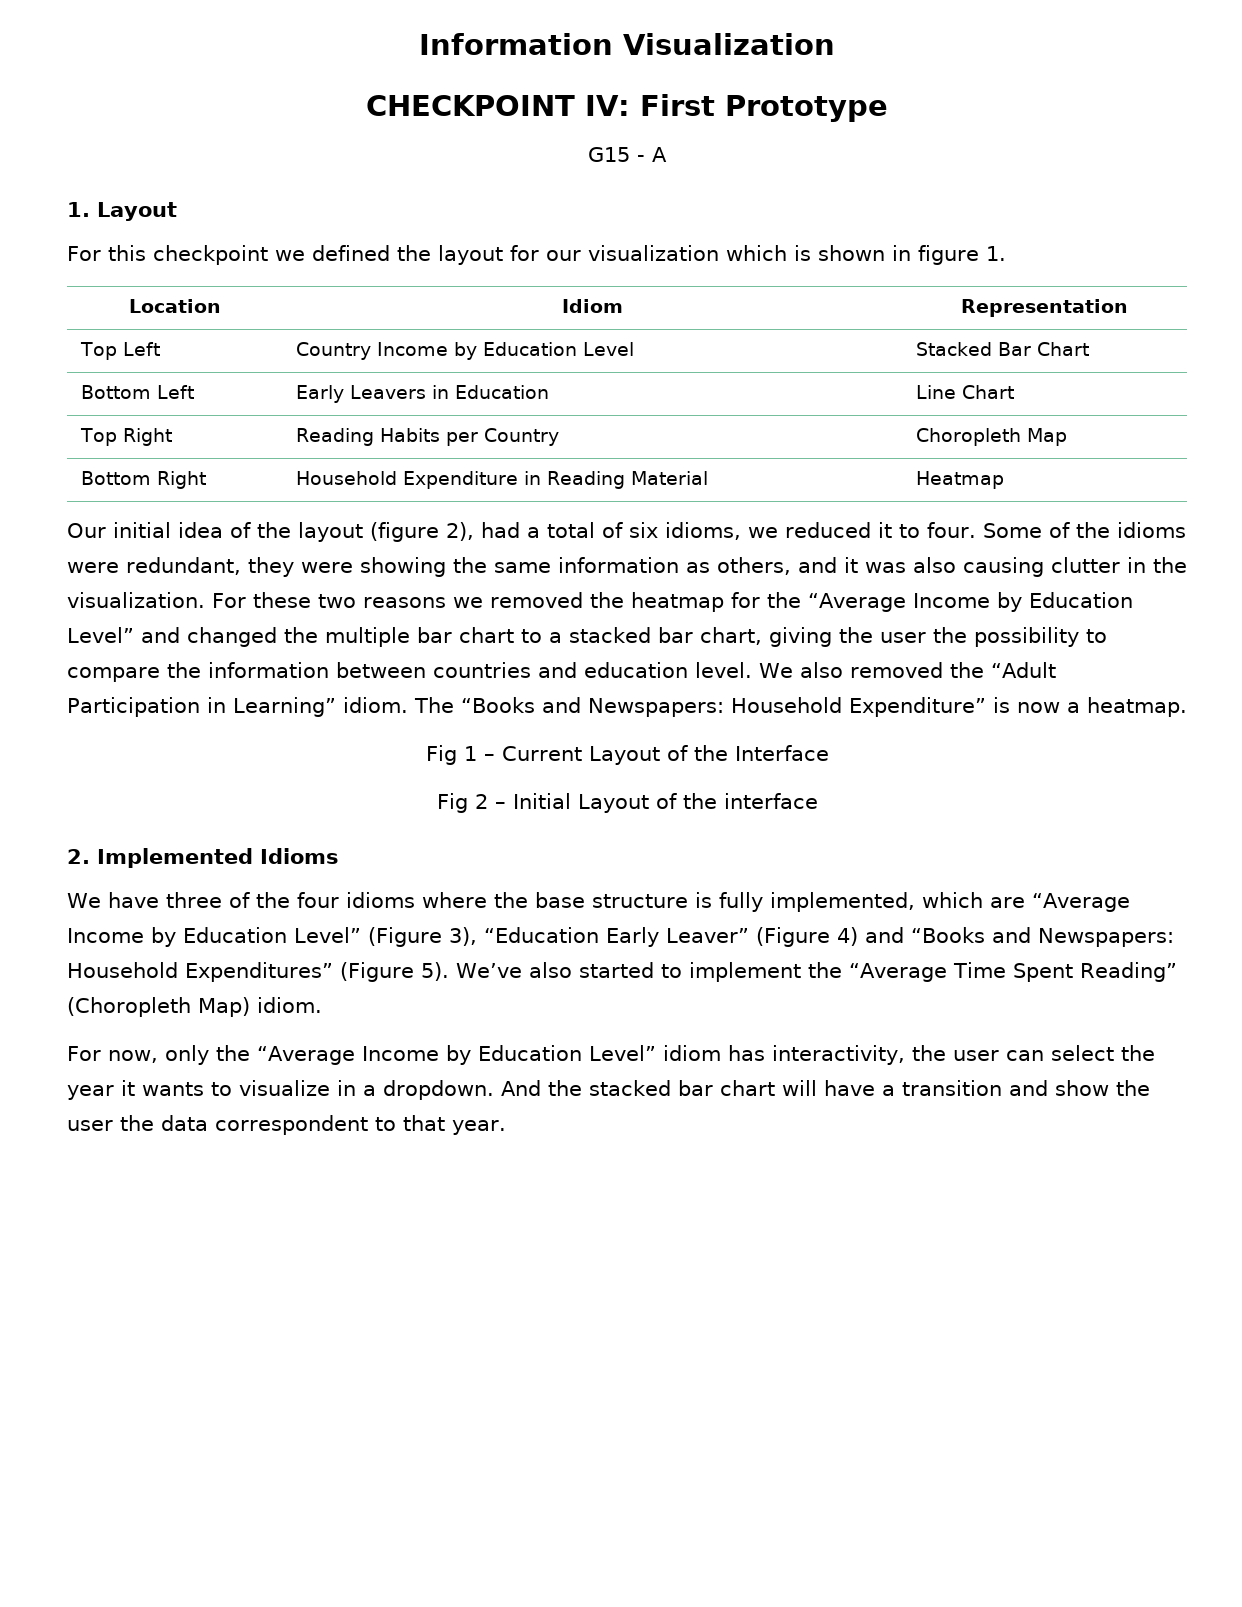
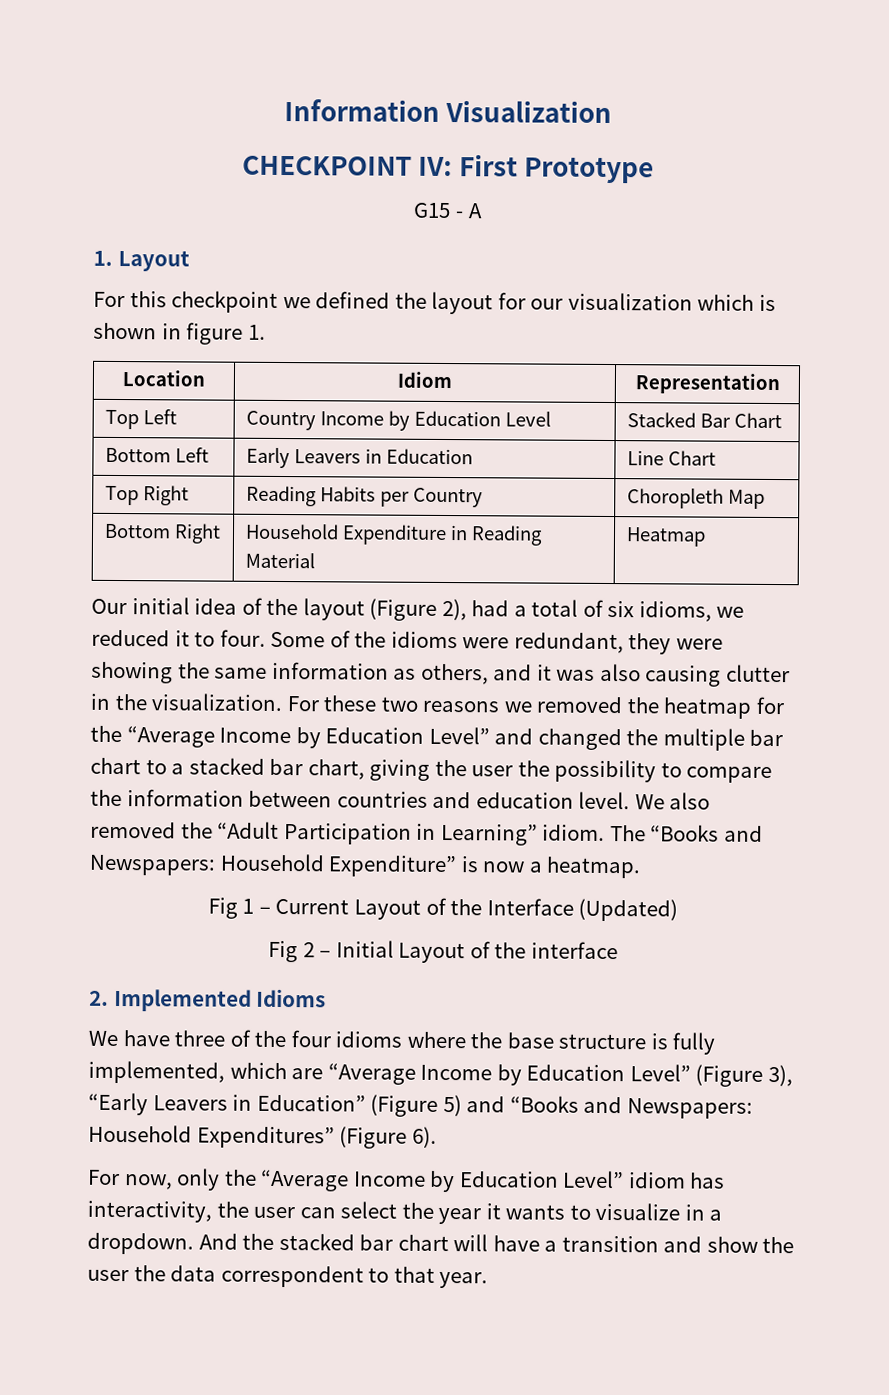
- Our initial idea of the layout (figure 2), had a total of six idioms, we reduced it to four.
+ Our initial idea of the layout (Figure 2), had a total of six idioms, we reduced it to four.
- Fig 1 – Current Layout of the Interface
+ Fig 1 – Current Layout of the Interface (Updated)
- We have three of the four idioms where the base structure is fully implemented, which are “Average Income by Education Level” (Figure 3), “Education Early Leaver” (Figure 4) and “Books and Newspapers: Household Expenditures” (Figure 5). We’ve also started to implement the “Average Time Spent Reading” (Choropleth Map) idiom.
+ We have three of the four idioms where the base structure is fully implemented, which are “Average Income by Education Level” (Figure 3), “Early Leavers in Education” (Figure 5) and “Books and Newspapers: Household Expenditures” (Figure 6).

